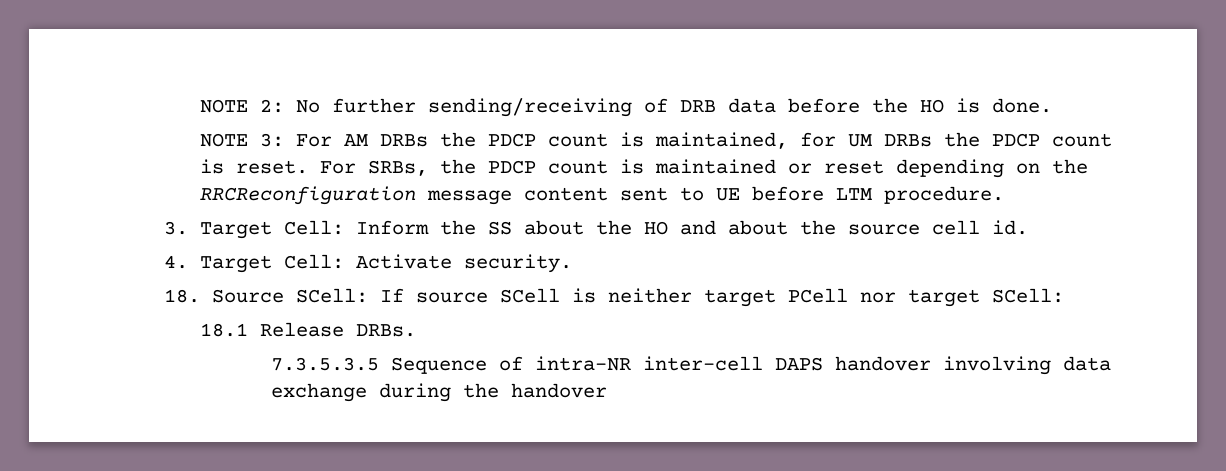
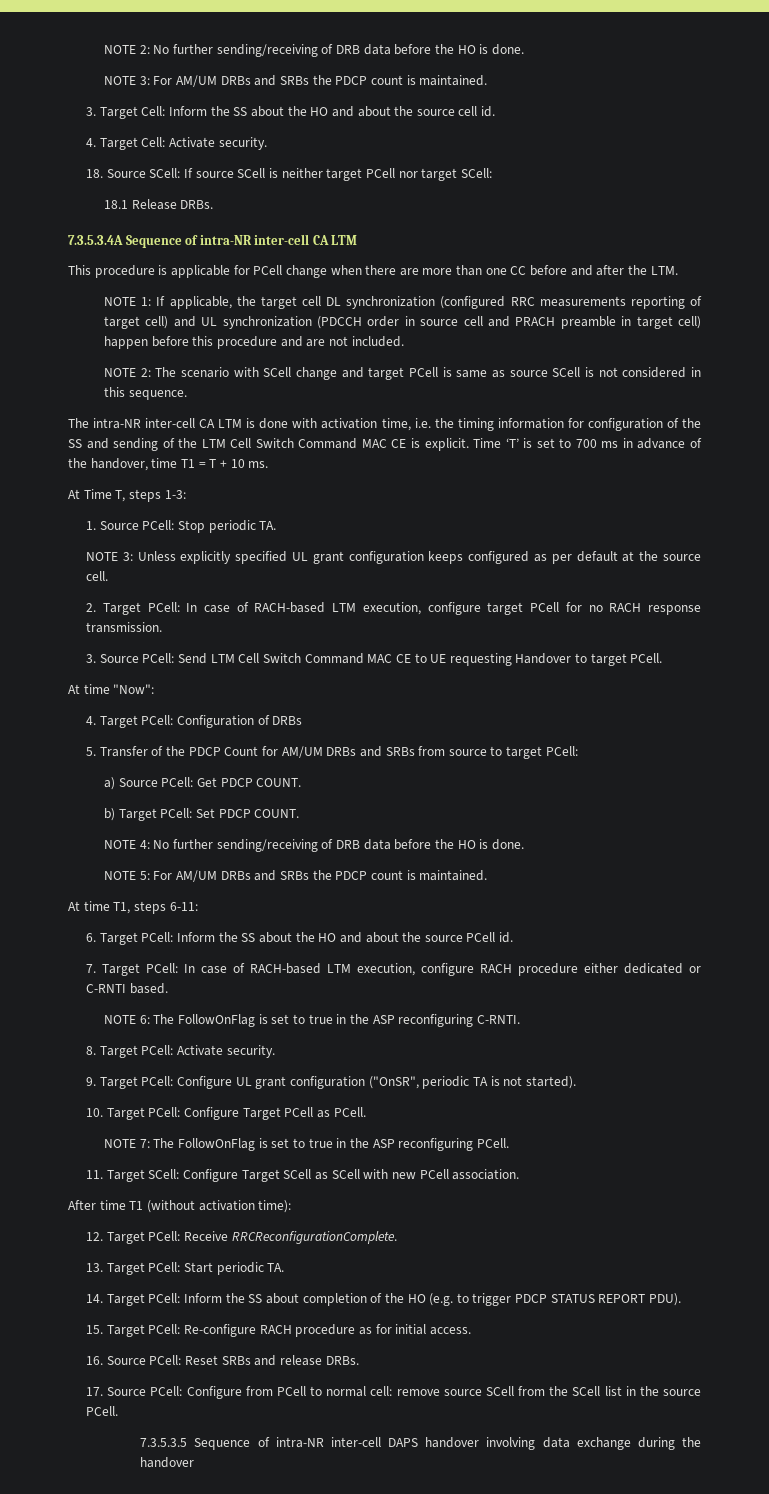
- NOTE 3: For AM DRBs the PDCP count is maintained, for UM DRBs the PDCP count is reset. For SRBs, the PDCP count is maintained or reset depending on the RRCReconfiguration message content sent to UE before LTM procedure.
+ NOTE 3: For AM/UM DRBs and SRBs the PDCP count is maintained.
+ 7.3.5.3.4A Sequence of intra-NR inter-cell CA LTM
+ This procedure is applicable for PCell change when there are more than one CC before and after the LTM.
+ NOTE 1: If applicable, the target cell DL synchronization (configured RRC measurements reporting of target cell) and UL synchronization (PDCCH order in source cell and PRACH preamble in target cell) happen before this procedure and are not included.
+ NOTE 2: The scenario with SCell change and target PCell is same as source SCell is not considered in this sequence.
+ The intra-NR inter-cell CA LTM is done with activation time, i.e. the timing information for configuration of the SS and sending of the LTM Cell Switch Command MAC CE is explicit. Time ‘T’ is set to 700 ms in advance of the handover, time T1 = T + 10 ms.
+ At Time T, steps 1-3:
+ 1. Source PCell: Stop periodic TA.
+ NOTE 3: Unless explicitly specified UL grant configuration keeps configured as per default at the source cell.
+ 2. Target PCell: In case of RACH-based LTM execution, configure target PCell for no RACH response transmission.
+ 3. Source PCell: Send LTM Cell Switch Command MAC CE to UE requesting Handover to target PCell.
+ At time "Now":
+ 4. Target PCell: Configuration of DRBs
+ 5. Transfer of the PDCP Count for AM/UM DRBs and SRBs from source to target PCell:
+ a) Source PCell: Get PDCP COUNT.
+ b) Target PCell: Set PDCP COUNT.
+ NOTE 4: No further sending/receiving of DRB data before the HO is done.
+ NOTE 5: For AM/UM DRBs and SRBs the PDCP count is maintained.
+ At time T1, steps 6-11:
+ 6. Target PCell: Inform the SS about the HO and about the source PCell id.
+ 7. Target PCell: In case of RACH-based LTM execution, configure RACH procedure either dedicated or C-RNTI based.
+ NOTE 6: The FollowOnFlag is set to true in the ASP reconfiguring C-RNTI.
+ 8. Target PCell: Activate security.
+ 9. Target PCell: Configure UL grant configuration ("OnSR", periodic TA is not started).
+ 10. Target PCell: Configure Target PCell as PCell.
+ NOTE 7: The FollowOnFlag is set to true in the ASP reconfiguring PCell.
+ 11. Target SCell: Configure Target SCell as SCell with new PCell association.
+ After time T1 (without activation time):
+ 12. Target PCell: Receive RRCReconfigurationComplete.
+ 13. Target PCell: Start periodic TA.
+ 14. Target PCell: Inform the SS about completion of the HO (e.g. to trigger PDCP STATUS REPORT PDU).
+ 15. Target PCell: Re-configure RACH procedure as for initial access.
+ 16. Source PCell: Reset SRBs and release DRBs.
+ 17. Source PCell: Configure from PCell to normal cell: remove source SCell from the SCell list in the source PCell.

